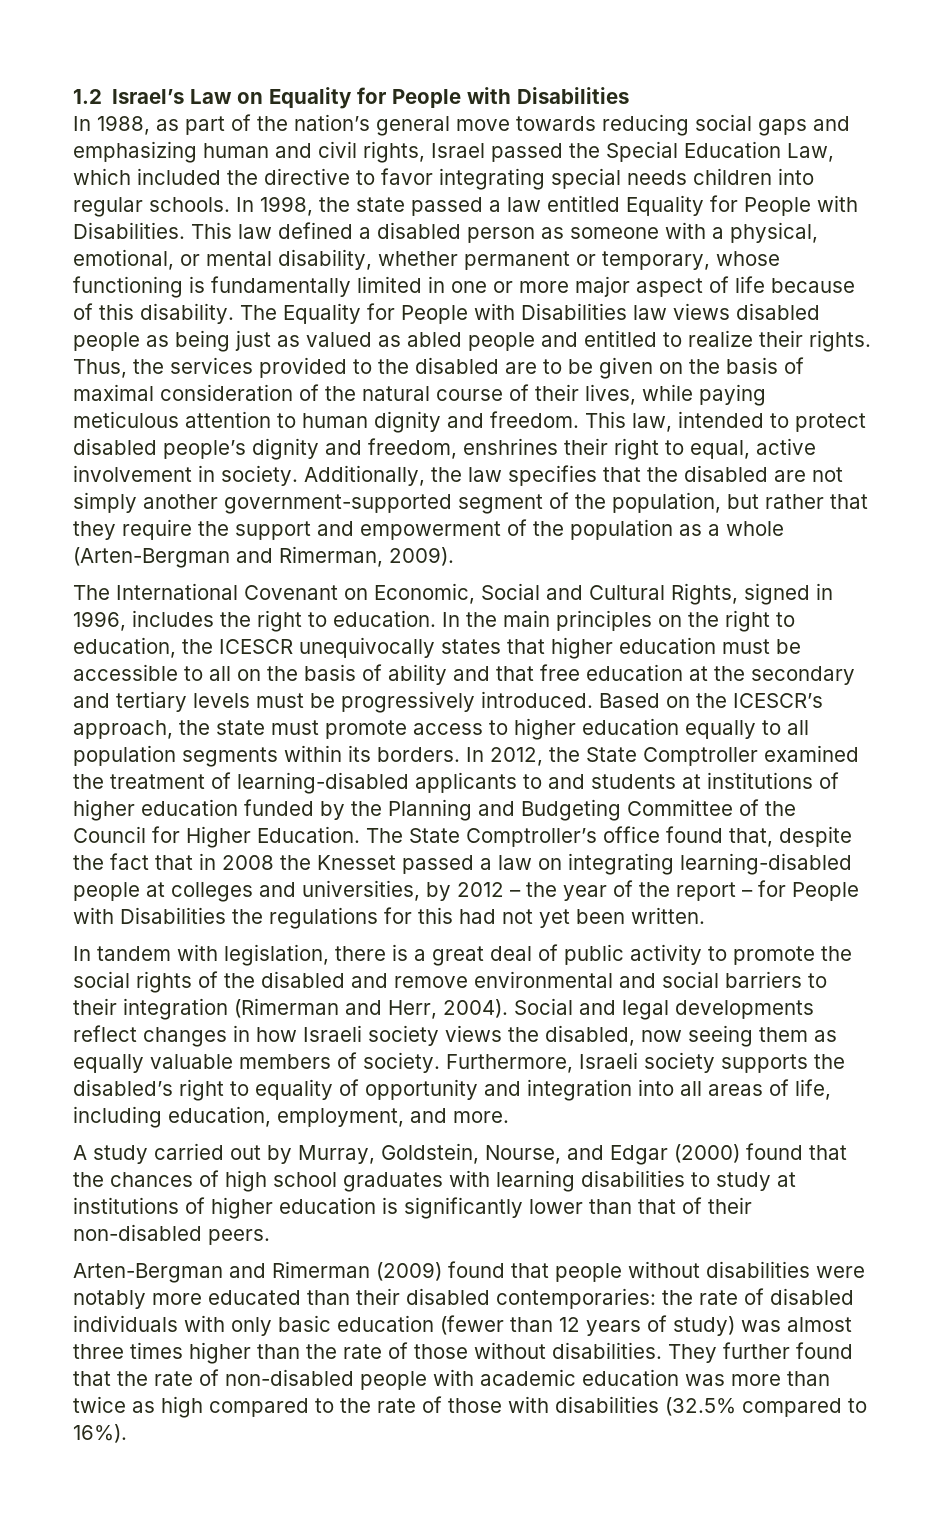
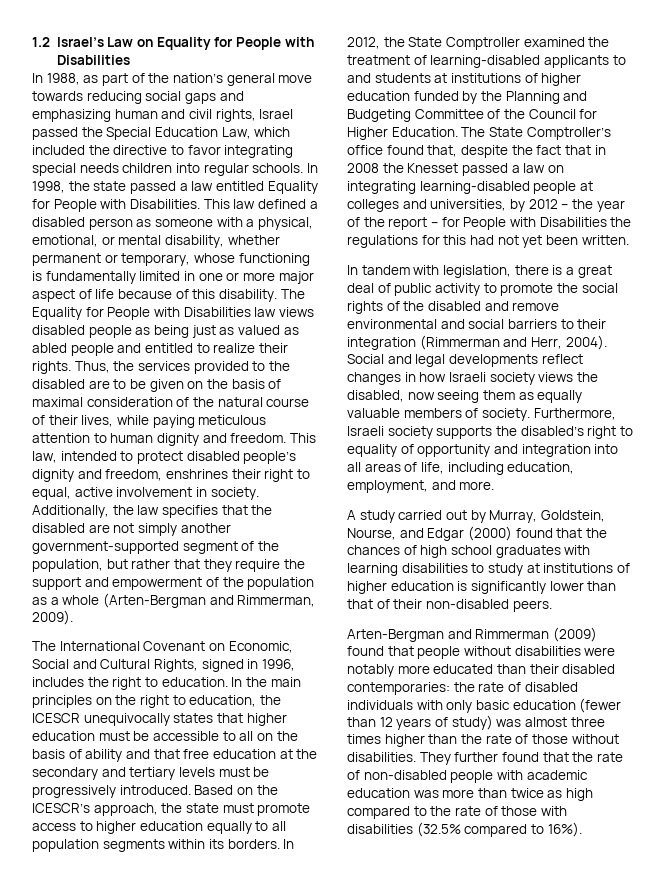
- Additionally, the law specifies that the disabled are not simply another government-supported segment of the population, but rather that they require the support and empowerment of the population as a whole (Arten-Bergman and Rimerman, 2009).
+ Additionally, the law specifies that the disabled are not simply another government-supported segment of the population, but rather that they require the support and empowerment of the population as a whole (Arten-Bergman and Rimmerman, 2009).
- In tandem with legislation, there is a great deal of public activity to promote the social rights of the disabled and remove environmental and social barriers to their integration (Rimerman and Herr, 2004).
+ In tandem with legislation, there is a great deal of public activity to promote the social rights of the disabled and remove environmental and social barriers to their integration (Rimmerman and Herr, 2004).
- Arten-Bergman and Rimerman (2009) found that people without disabilities were notably more educated than their disabled contemporaries: the rate of disabled individuals with only basic education (fewer than 12 years of study) was almost three times higher than the rate of those without disabilities.
+ Arten-Bergman and Rimmerman (2009) found that people without disabilities were notably more educated than their disabled contemporaries: the rate of disabled individuals with only basic education (fewer than 12 years of study) was almost three times higher than the rate of those without disabilities.

